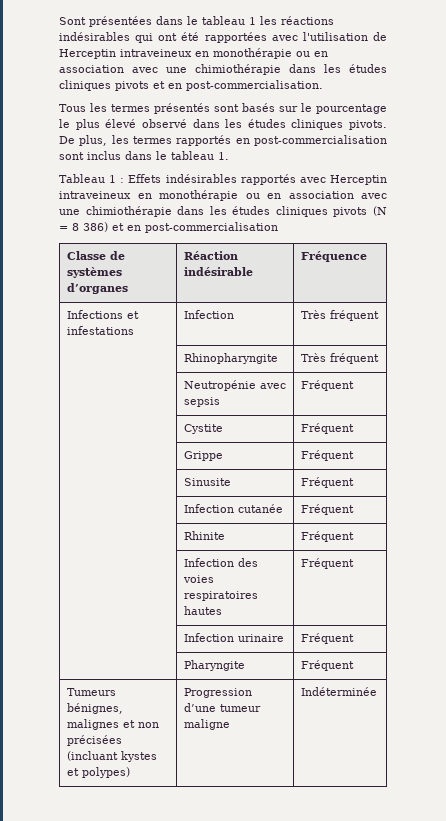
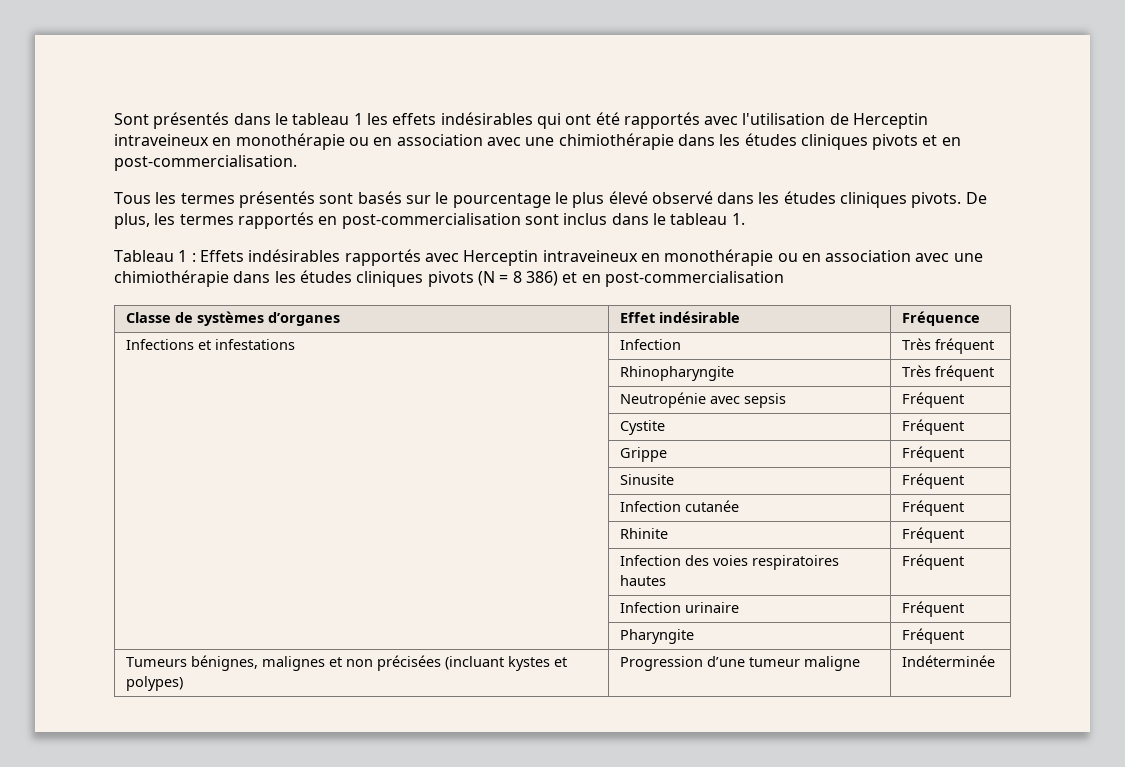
- Sont présentées dans le tableau 1 les réactions indésirables qui ont été rapportées avec l'utilisation de Herceptin intraveineux en monothérapie ou en association avec une chimiothérapie dans les études cliniques pivots et en post-commercialisation.
+ Sont présentés dans le tableau 1 les effets indésirables qui ont été rapportés avec l'utilisation de Herceptin intraveineux en monothérapie ou en association avec une chimiothérapie dans les études cliniques pivots et en post-commercialisation.
- Classe de systèmes d’organes | Réaction indésirable | Fréquence
+ Classe de systèmes d’organes | Effet indésirable | Fréquence

